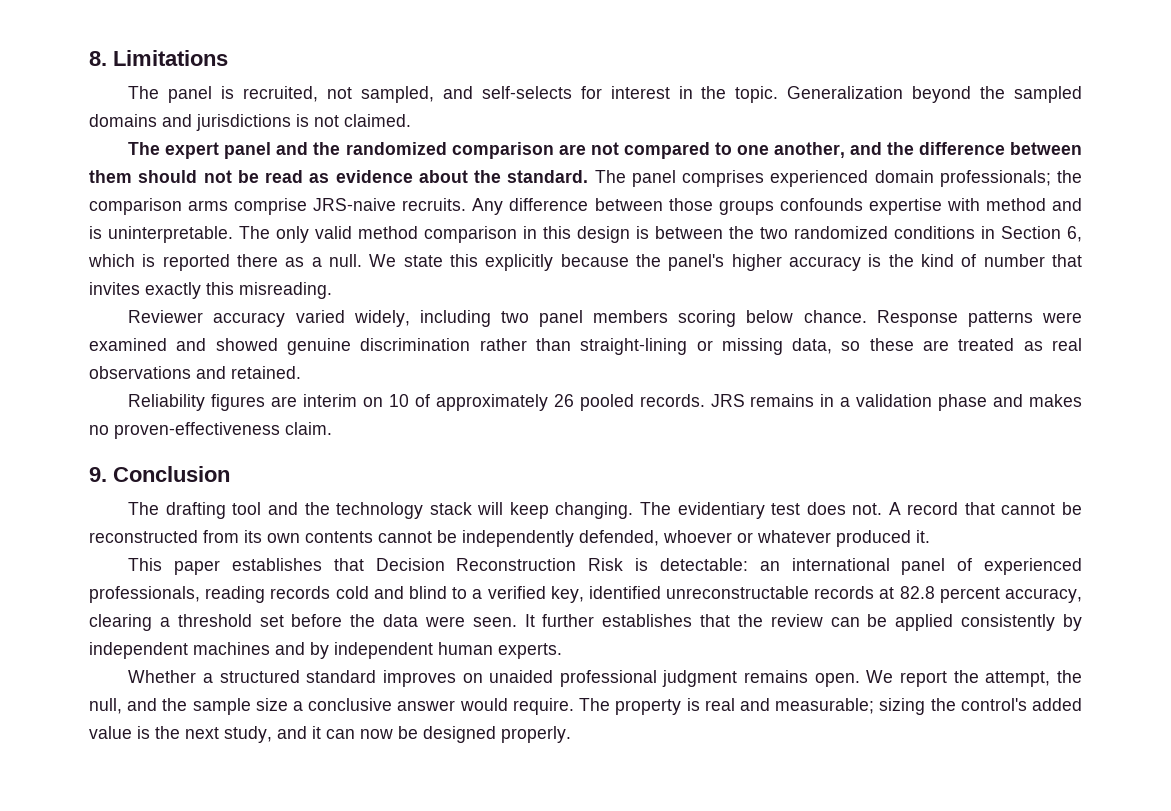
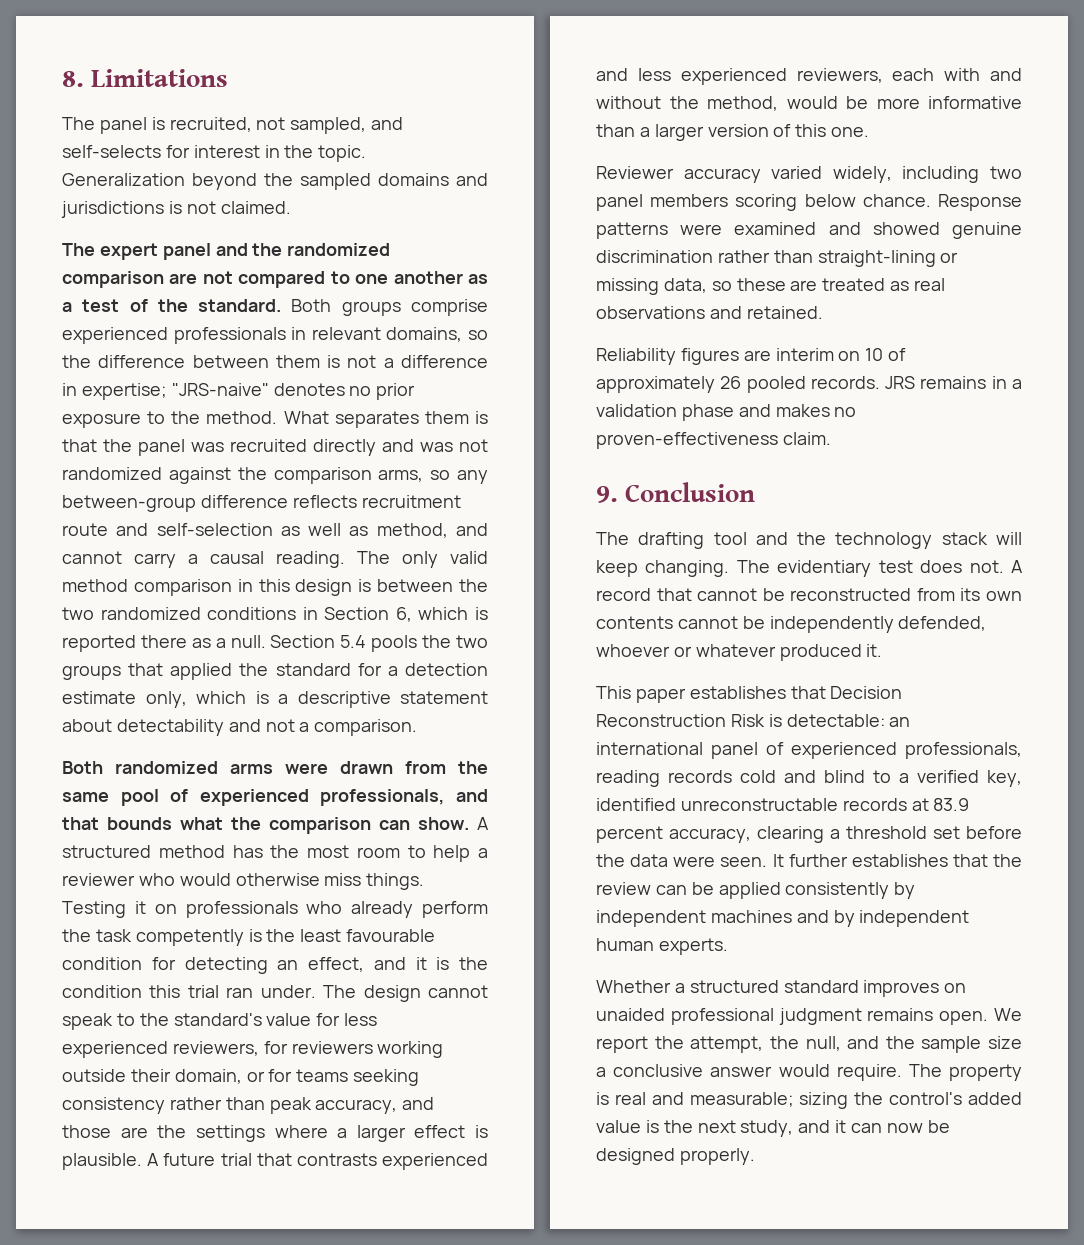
- The expert panel and the randomized comparison are not compared to one another, and the difference between them should not be read as evidence about the standard. The panel comprises experienced domain professionals; the comparison arms comprise JRS-naive recruits. Any difference between those groups confounds expertise with method and is uninterpretable.
+ The expert panel and the randomized comparison are not compared to one another as a test of the standard. Both groups comprise experienced professionals in relevant domains, so the difference between them is not a difference in expertise; "JRS-naive" denotes no prior exposure to the method. What separates them is that the panel was recruited directly and was not randomized against the comparison arms, so any between-group difference reflects recruitment route and self-selection as well as method, and cannot carry a causal reading.
- We state this explicitly because the panel's higher accuracy is the kind of number that invites exactly this misreading.
+ Section 5.4 pools the two groups that applied the standard for a detection estimate only, which is a descriptive statement about detectability and not a comparison.
+ Both randomized arms were drawn from the same pool of experienced professionals, and that bounds what the comparison can show. A structured method has the most room to help a reviewer who would otherwise miss things. Testing it on professionals who already perform the task competently is the least favourable condition for detecting an effect, and it is the condition this trial ran under. The design cannot speak to the standard's value for less experienced reviewers, for reviewers working outside their domain, or for teams seeking consistency rather than peak accuracy, and those are the settings where a larger effect is plausible. A future trial that contrasts experienced and less experienced reviewers, each with and without the method, would be more informative than a larger version of this one.
- This paper establishes that Decision Reconstruction Risk is detectable: an international panel of experienced professionals, reading records cold and blind to a verified key, identified unreconstructable records at 82.8 percent accuracy, clearing a threshold set before the data were seen.
+ This paper establishes that Decision Reconstruction Risk is detectable: an international panel of experienced professionals, reading records cold and blind to a verified key, identified unreconstructable records at 83.9 percent accuracy, clearing a threshold set before the data were seen.

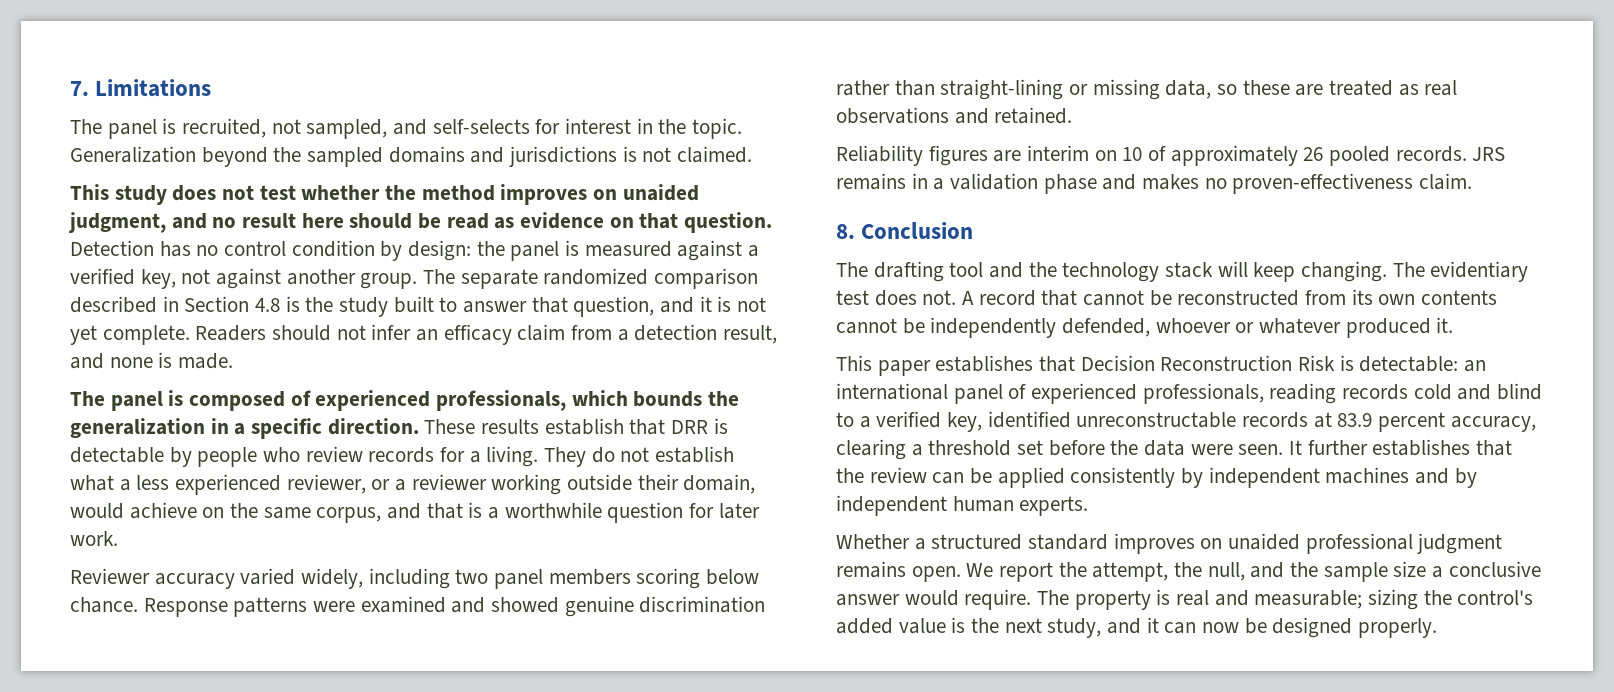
- 8. Limitations
+ 7. Limitations
- The expert panel and the randomized comparison are not compared to one another as a test of the standard. Both groups comprise experienced professionals in relevant domains, so the difference between them is not a difference in expertise; "JRS-naive" denotes no prior exposure to the method. What separates them is that the panel was recruited directly and was not randomized against the comparison arms, so any between-group difference reflects recruitment route and self-selection as well as method, and cannot carry a causal reading. The only valid method comparison in this design is between the two randomized conditions in Section 6, which is reported there as a null. Section 5.4 pools the two groups that applied the standard for a detection estimate only, which is a descriptive statement about detectability and not a comparison.
- Both randomized arms were drawn from the same pool of experienced professionals, and that bounds what the comparison can show. A structured method has the most room to help a reviewer who would otherwise miss things. Testing it on professionals who already perform the task competently is the least favourable condition for detecting an effect, and it is the condition this trial ran under. The design cannot speak to the standard's value for less experienced reviewers, for reviewers working outside their domain, or for teams seeking consistency rather than peak accuracy, and those are the settings where a larger effect is plausible. A future trial that contrasts experienced and less experienced reviewers, each with and without the method, would be more informative than a larger version of this one.
+ This study does not test whether the method improves on unaided judgment, and no result here should be read as evidence on that question. Detection has no control condition by design: the panel is measured against a verified key, not against another group. The separate randomized comparison described in Section 4.8 is the study built to answer that question, and it is not yet complete. Readers should not infer an efficacy claim from a detection result, and none is made.
+ The panel is composed of experienced professionals, which bounds the generalization in a specific direction. These results establish that DRR is detectable by people who review records for a living. They do not establish what a less experienced reviewer, or a reviewer working outside their domain, would achieve on the same corpus, and that is a worthwhile question for later work.
- 9. Conclusion
+ 8. Conclusion

